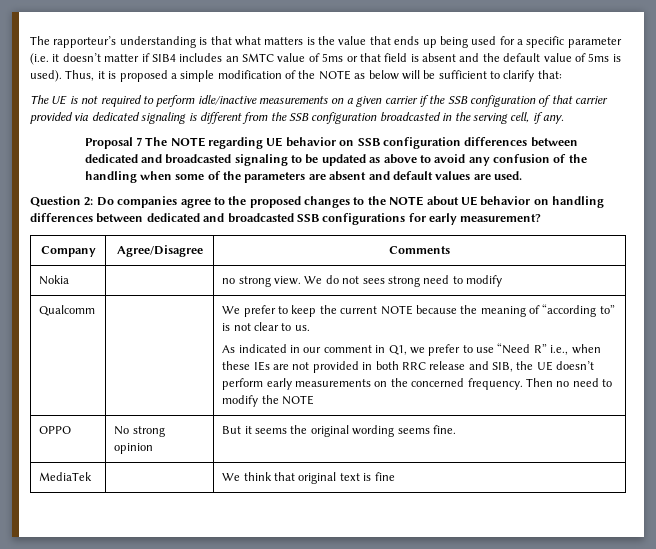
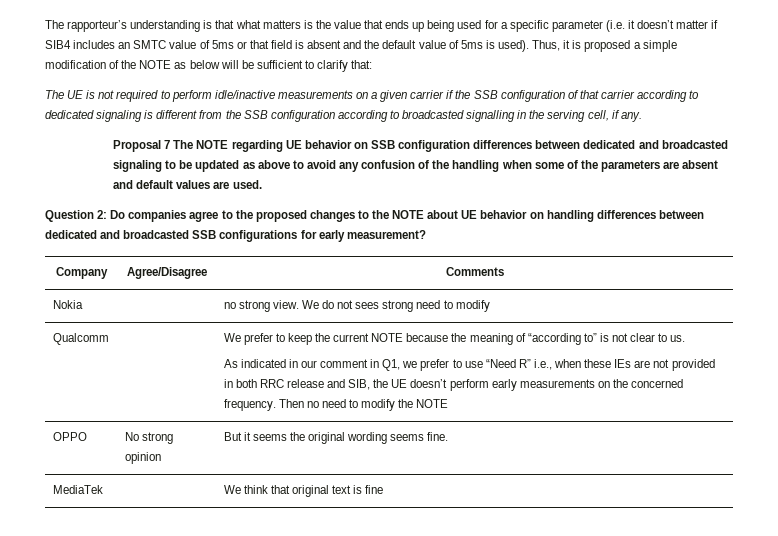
- The UE is not required to perform idle/inactive measurements on a given carrier if the SSB configuration of that carrier provided via dedicated signaling is different from the SSB configuration broadcasted in the serving cell, if any.
+ The UE is not required to perform idle/inactive measurements on a given carrier if the SSB configuration of that carrier according to dedicated signaling is different from the SSB configuration according to broadcasted signalling in the serving cell, if any.

